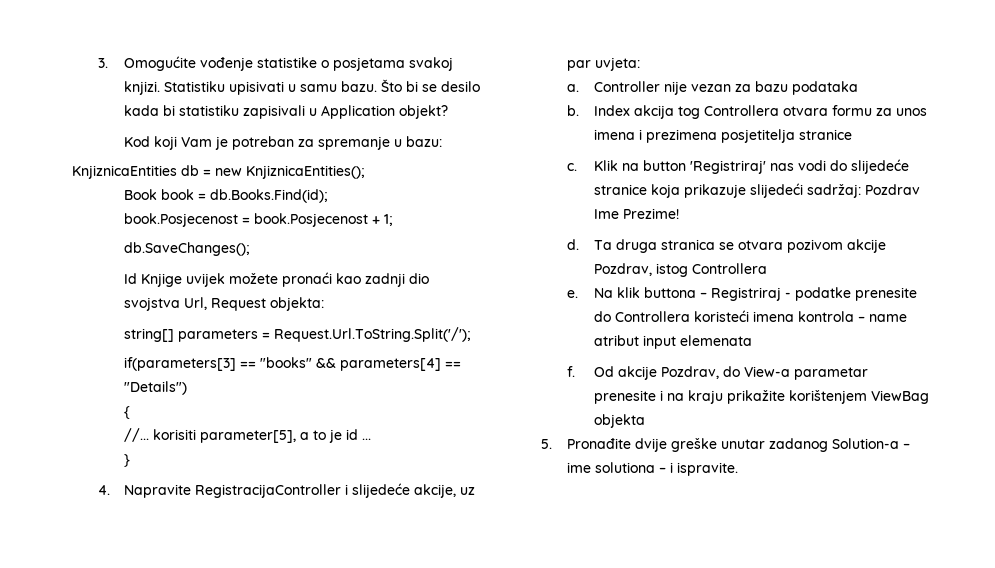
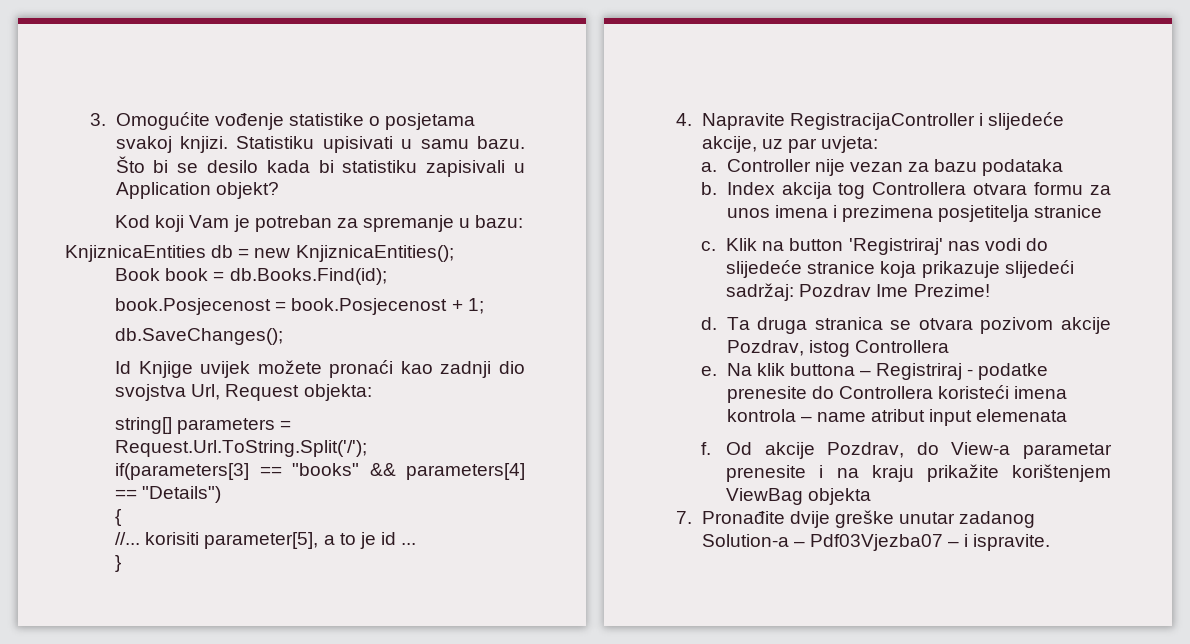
- 5. Pronađite dvije greške unutar zadanog Solution-a – ime solutiona – i ispravite.
+ 7. Pronađite dvije greške unutar zadanog Solution-a – Pdf03Vjezba07 – i ispravite.

